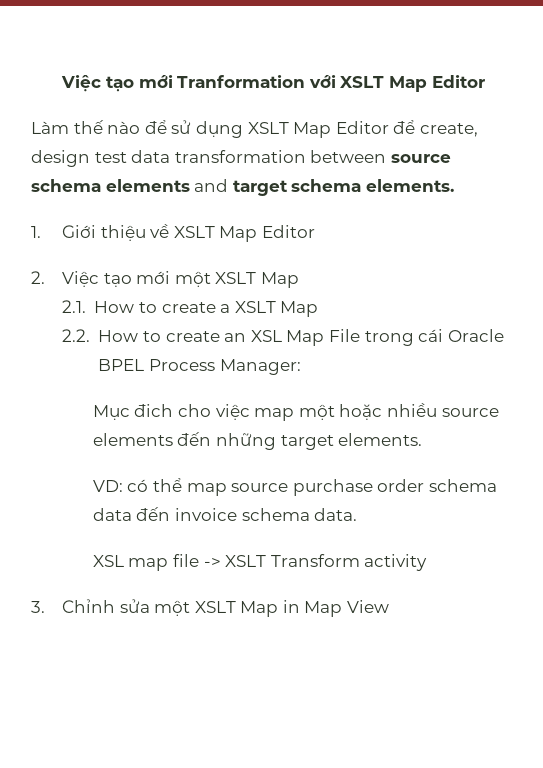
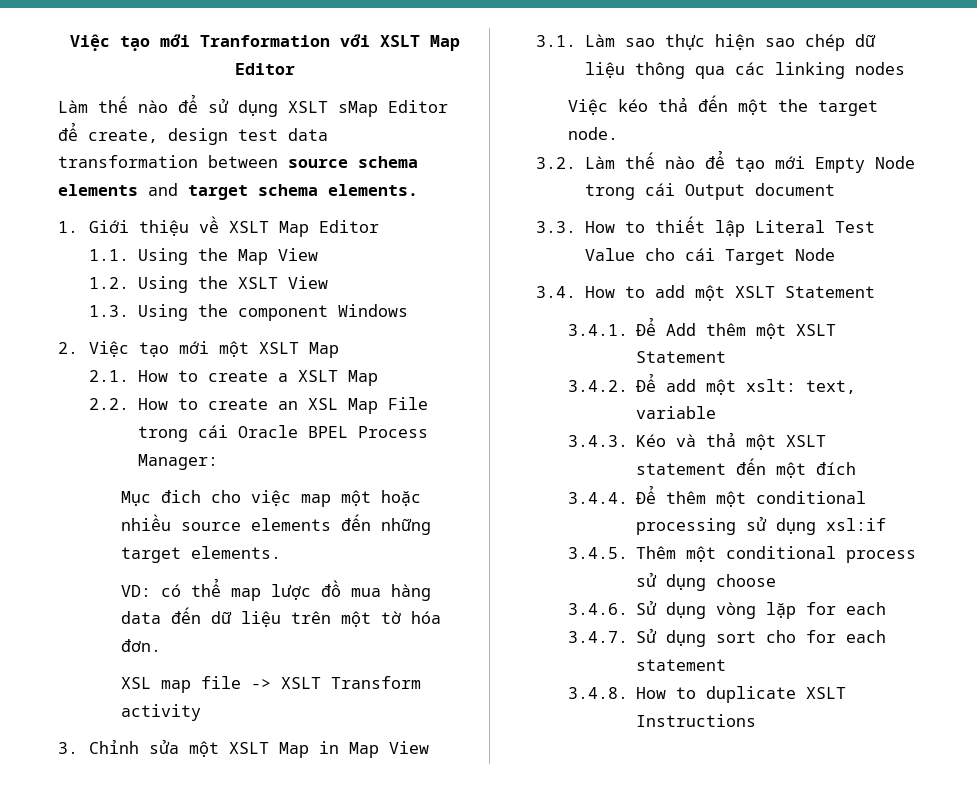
- Làm thế nào để sử dụng XSLT Map Editor để create, design test data transformation between source schema elements and target schema elements.
+ Làm thế nào để sử dụng XSLT sMap Editor để create, design test data transformation between source schema elements and target schema elements.
+ 1.1. Using the Map View
+ 1.2. Using the XSLT View
+ 1.3. Using the component Windows
- VD: có thể map source purchase order schema data đến invoice schema data.
+ VD: có thể map lược đồ mua hàng data đến dữ liệu trên một tờ hóa đơn.
+ 3.1. Làm sao thực hiện sao chép dữ liệu thông qua các linking nodes
+ Việc kéo thả đến một the target node.
+ 3.2. Làm thế nào để tạo mới Empty Node trong cái Output document
+ 3.3. How to thiết lập Literal Test Value cho cái Target Node
+ 3.4. How to add một XSLT Statement
+ 3.4.1. Để Add thêm một XSLT Statement
+ 3.4.2. Để add một xslt: text, variable
+ 3.4.3. Kéo và thả một XSLT statement đến một đích
+ 3.4.4. Để thêm một conditional processing sử dụng xsl:if
+ 3.4.5. Thêm một conditional process sử dụng choose
+ 3.4.6. Sử dụng vòng lặp for each
+ 3.4.7. Sử dụng sort cho for each statement
+ 3.4.8. How to duplicate XSLT Instructions

